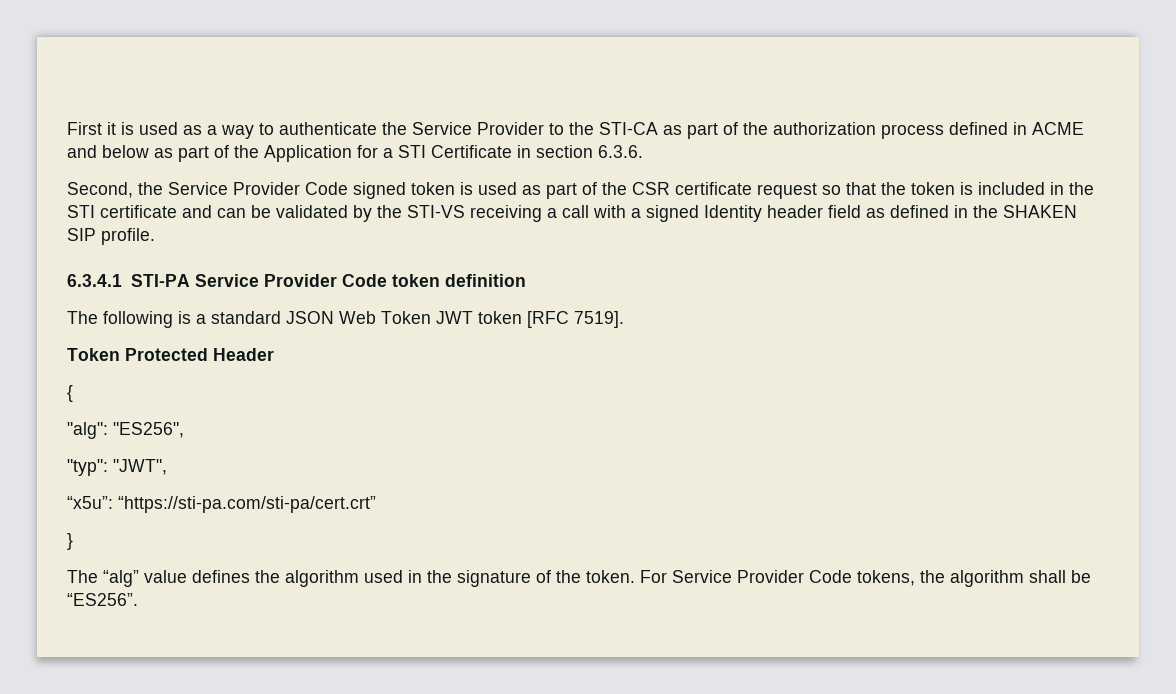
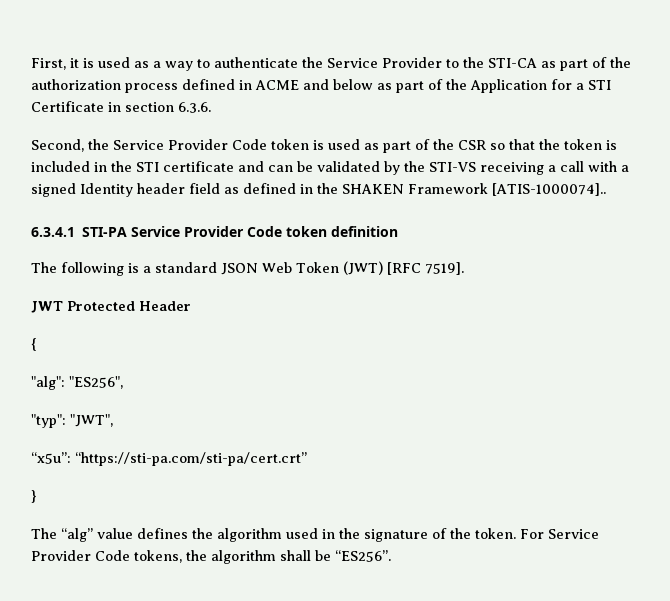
- First it is used as a way to authenticate the Service Provider to the STI-CA as part of the authorization process defined in ACME and below as part of the Application for a STI Certificate in section 6.3.6.
+ First, it is used as a way to authenticate the Service Provider to the STI-CA as part of the authorization process defined in ACME and below as part of the Application for a STI Certificate in section 6.3.6.
- Second, the Service Provider Code signed token is used as part of the CSR certificate request so that the token is included in the STI certificate and can be validated by the STI-VS receiving a call with a signed Identity header field as defined in the SHAKEN SIP profile.
+ Second, the Service Provider Code token is used as part of the CSR so that the token is included in the STI certificate and can be validated by the STI-VS receiving a call with a signed Identity header field as defined in the SHAKEN Framework [ATIS-1000074]..
- The following is a standard JSON Web Token JWT token [RFC 7519].
+ The following is a standard JSON Web Token (JWT) [RFC 7519].
- Token Protected Header
+ JWT Protected Header

